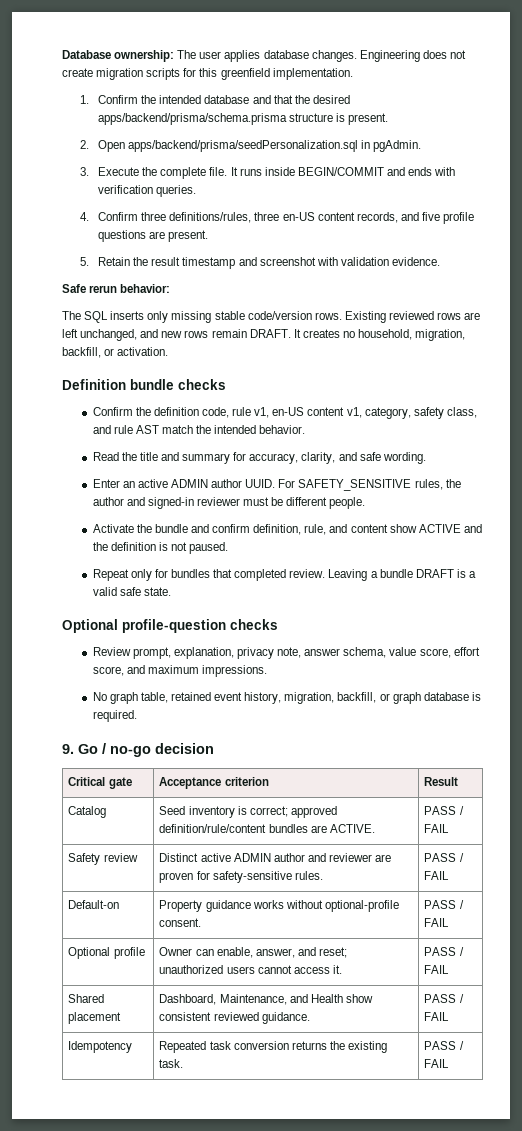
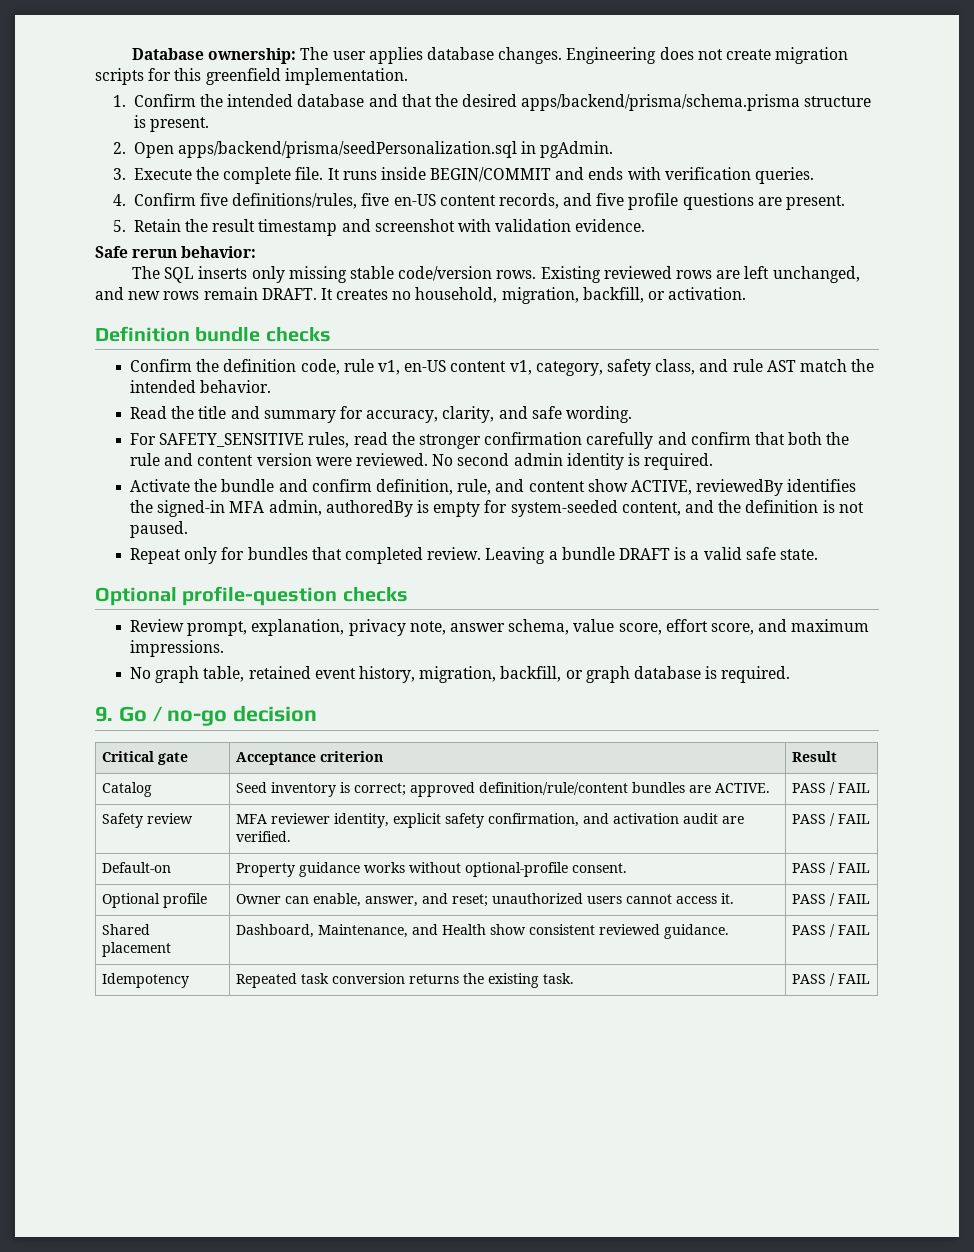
- 4. Confirm three definitions/rules, three en-US content records, and five profile questions are present.
+ 4. Confirm five definitions/rules, five en-US content records, and five profile questions are present.
- Enter an active ADMIN author UUID. For SAFETY_SENSITIVE rules, the author and signed-in reviewer must be different people.
+ For SAFETY_SENSITIVE rules, read the stronger confirmation carefully and confirm that both the rule and content version were reviewed. No second admin identity is required.
- Activate the bundle and confirm definition, rule, and content show ACTIVE and the definition is not paused.
+ Activate the bundle and confirm definition, rule, and content show ACTIVE, reviewedBy identifies the signed-in MFA admin, authoredBy is empty for system-seeded content, and the definition is not paused.
- Safety review | Distinct active ADMIN author and reviewer are proven for safety-sensitive rules. | PASS / FAIL
+ Safety review | MFA reviewer identity, explicit safety confirmation, and activation audit are verified. | PASS / FAIL

